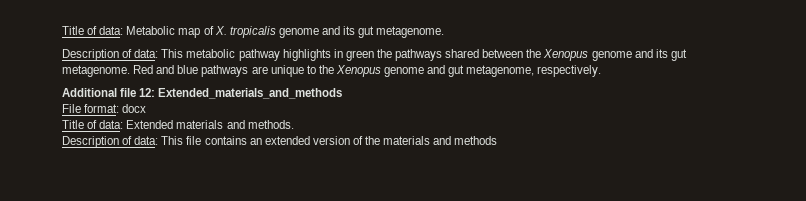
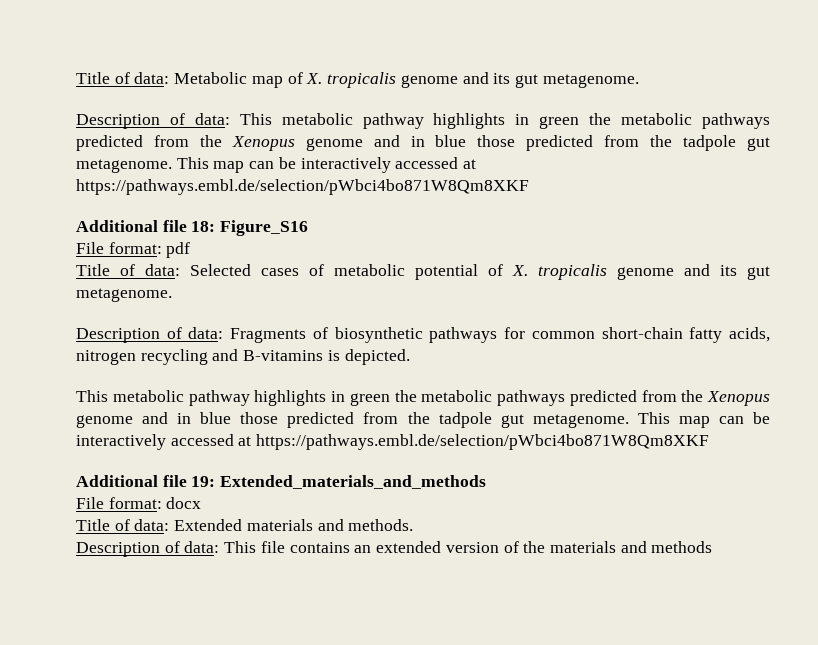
- Description of data: This metabolic pathway highlights in green the pathways shared between the Xenopus genome and its gut metagenome. Red and blue pathways are unique to the Xenopus genome and gut metagenome, respectively.
- Additional file 12: Extended_materials_and_methods
+ Description of data: This metabolic pathway highlights in green the metabolic pathways predicted from the Xenopus genome and in blue those predicted from the tadpole gut metagenome. This map can be interactively accessed at https://pathways.embl.de/selection/pWbci4bo871W8Qm8XKF
+ Additional file 18: Figure_S16
+ File format: pdf
+ Title of data: Selected cases of metabolic potential of X. tropicalis genome and its gut metagenome.
+ Description of data: Fragments of biosynthetic pathways for common short-chain fatty acids, nitrogen recycling and B-vitamins is depicted.
+ This metabolic pathway highlights in green the metabolic pathways predicted from the Xenopus genome and in blue those predicted from the tadpole gut metagenome. This map can be interactively accessed at https://pathways.embl.de/selection/pWbci4bo871W8Qm8XKF
+ Additional file 19: Extended_materials_and_methods

